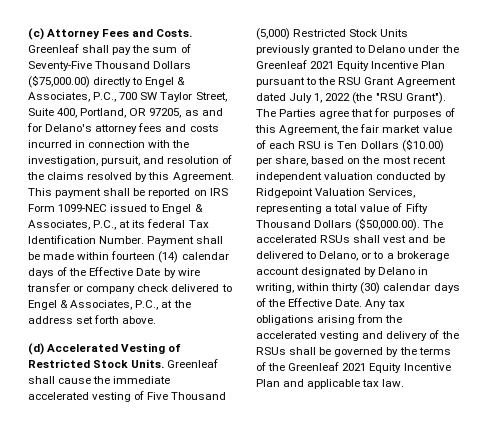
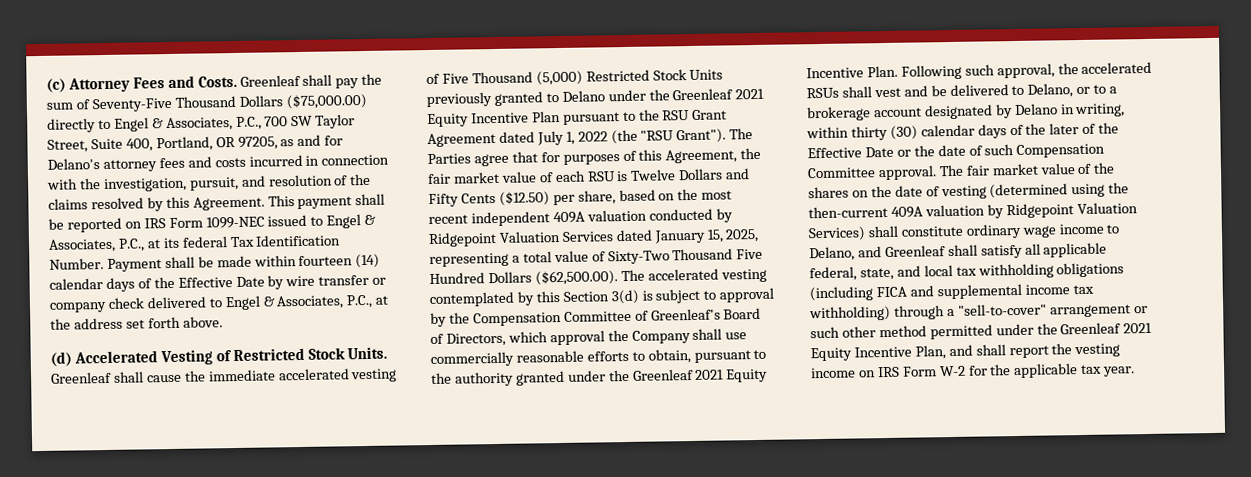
- The Parties agree that for purposes of this Agreement, the fair market value of each RSU is Ten Dollars ($10.00) per share, based on the most recent independent valuation conducted by Ridgepoint Valuation Services, representing a total value of Fifty Thousand Dollars ($50,000.00). The accelerated RSUs shall vest and be delivered to Delano, or to a brokerage account designated by Delano in writing, within thirty (30) calendar days of the Effective Date. Any tax obligations arising from the accelerated vesting and delivery of the RSUs shall be governed by the terms of the Greenleaf 2021 Equity Incentive Plan and applicable tax law.
+ The Parties agree that for purposes of this Agreement, the fair market value of each RSU is Twelve Dollars and Fifty Cents ($12.50) per share, based on the most recent independent 409A valuation conducted by Ridgepoint Valuation Services dated January 15, 2025, representing a total value of Sixty-Two Thousand Five Hundred Dollars ($62,500.00). The accelerated vesting contemplated by this Section 3(d) is subject to approval by the Compensation Committee of Greenleaf's Board of Directors, which approval the Company shall use commercially reasonable efforts to obtain, pursuant to the authority granted under the Greenleaf 2021 Equity Incentive Plan. Following such approval, the accelerated RSUs shall vest and be delivered to Delano, or to a brokerage account designated by Delano in writing, within thirty (30) calendar days of the later of the Effective Date or the date of such Compensation Committee approval. The fair market value of the shares on the date of vesting (determined using the then-current 409A valuation by Ridgepoint Valuation Services) shall constitute ordinary wage income to Delano, and Greenleaf shall satisfy all applicable federal, state, and local tax withholding obligations (including FICA and supplemental income tax withholding) through a "sell-to-cover" arrangement or such other method permitted under the Greenleaf 2021 Equity Incentive Plan, and shall report the vesting income on IRS Form W-2 for the applicable tax year.

